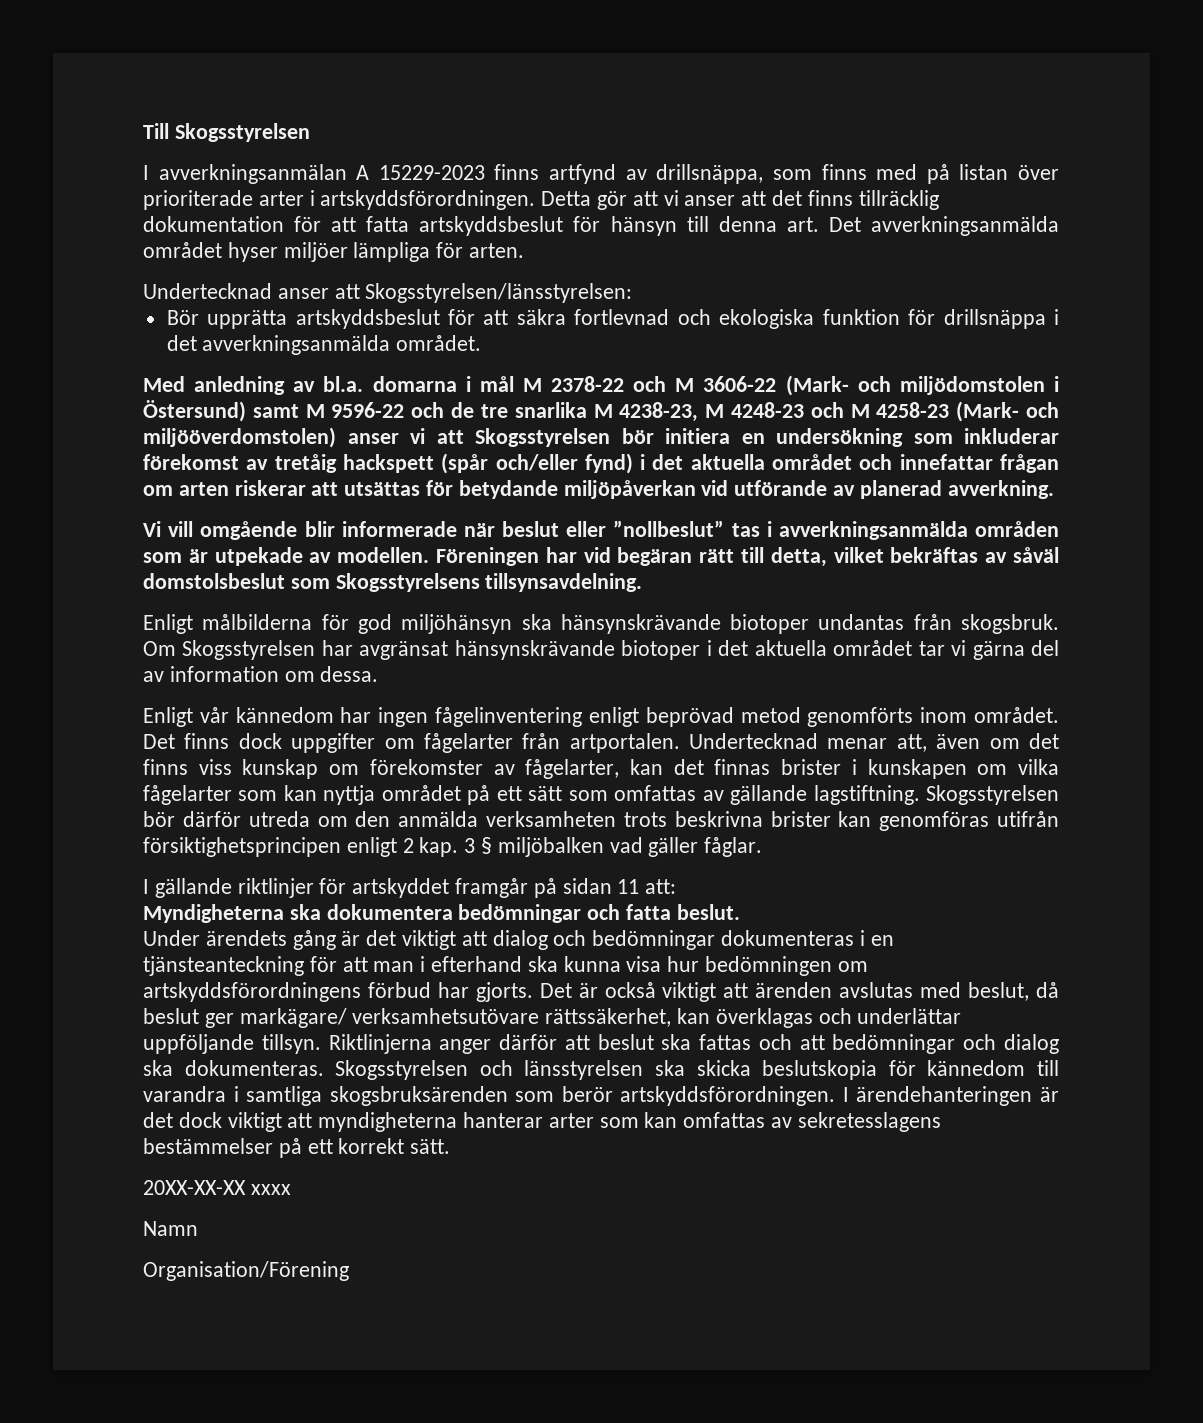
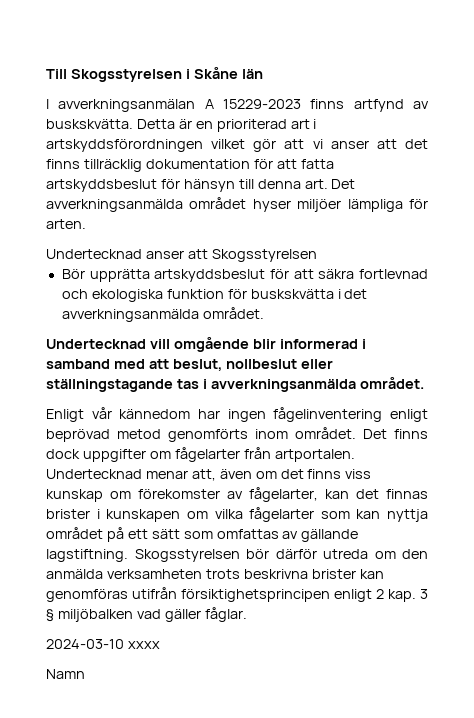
- Till Skogsstyrelsen
+ Till Skogsstyrelsen i Skåne län
- I avverkningsanmälan A 15229-2023 finns artfynd av drillsnäppa, som finns med på listan över prioriterade arter i artskyddsförordningen. Detta gör att vi anser att det finns tillräcklig dokumentation för att fatta artskyddsbeslut för hänsyn till denna art. Det avverkningsanmälda området hyser miljöer lämpliga för arten.
+ I avverkningsanmälan A 15229-2023 finns artfynd av buskskvätta. Detta är en prioriterad art i artskyddsförordningen vilket gör att vi anser att det finns tillräcklig dokumentation för att fatta artskyddsbeslut för hänsyn till denna art. Det avverkningsanmälda området hyser miljöer lämpliga för arten.
- Undertecknad anser att Skogsstyrelsen/länsstyrelsen:
+ Undertecknad anser att Skogsstyrelsen
- Bör upprätta artskyddsbeslut för att säkra fortlevnad och ekologiska funktion för drillsnäppa i det avverkningsanmälda området.
+ Bör upprätta artskyddsbeslut för att säkra fortlevnad och ekologiska funktion för buskskvätta i det avverkningsanmälda området.
- Med anledning av bl.a. domarna i mål M 2378-22 och M 3606-22 (Mark- och miljödomstolen i Östersund) samt M 9596-22 och de tre snarlika M 4238-23, M 4248-23 och M 4258-23 (Mark- och miljööverdomstolen) anser vi att Skogsstyrelsen bör initiera en undersökning som inkluderar förekomst av tretåig hackspett (spår och/eller fynd) i det aktuella området och innefattar frågan om arten riskerar att utsättas för betydande miljöpåverkan vid utförande av planerad avverkning.
- Vi vill omgående blir informerade när beslut eller ”nollbeslut” tas i avverkningsanmälda områden som är utpekade av modellen. Föreningen har vid begäran rätt till detta, vilket bekräftas av såväl domstolsbeslut som Skogsstyrelsens tillsynsavdelning.
- Enligt målbilderna för god miljöhänsyn ska hänsynskrävande biotoper undantas från skogsbruk. Om Skogsstyrelsen har avgränsat hänsynskrävande biotoper i det aktuella området tar vi gärna del av information om dessa.
+ Undertecknad vill omgående blir informerad i samband med att beslut, nollbeslut eller ställningstagande tas i avverkningsanmälda området.
- I gällande riktlinjer för artskyddet framgår på sidan 11 att:
- Myndigheterna ska dokumentera bedömningar och fatta beslut.
- Under ärendets gång är det viktigt att dialog och bedömningar dokumenteras i en tjänsteanteckning för att man i efterhand ska kunna visa hur bedömningen om artskyddsförordningens förbud har gjorts. Det är också viktigt att ärenden avslutas med beslut, då beslut ger markägare/ verksamhetsutövare rättssäkerhet, kan överklagas och underlättar uppföljande tillsyn. Riktlinjerna anger därför att beslut ska fattas och att bedömningar och dialog ska dokumenteras. Skogsstyrelsen och länsstyrelsen ska skicka beslutskopia för kännedom till varandra i samtliga skogsbruksärenden som berör artskyddsförordningen. I ärendehanteringen är det dock viktigt att myndigheterna hanterar arter som kan omfattas av sekretesslagens bestämmelser på ett korrekt sätt.
- 20XX-XX-XX xxxx
+ 2024-03-10 xxxx
- Organisation/Förening

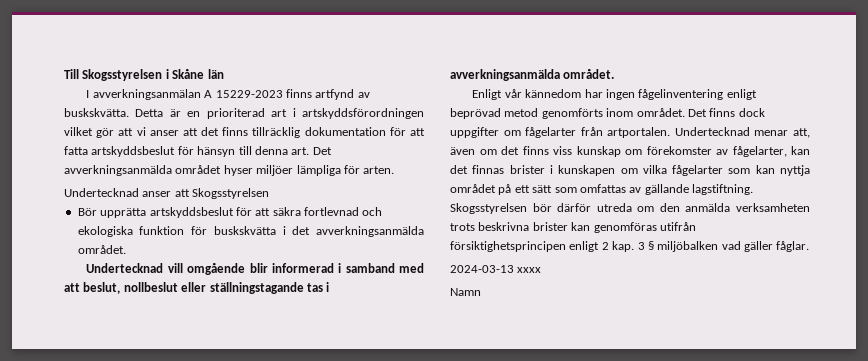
- 2024-03-10 xxxx
+ 2024-03-13 xxxx

